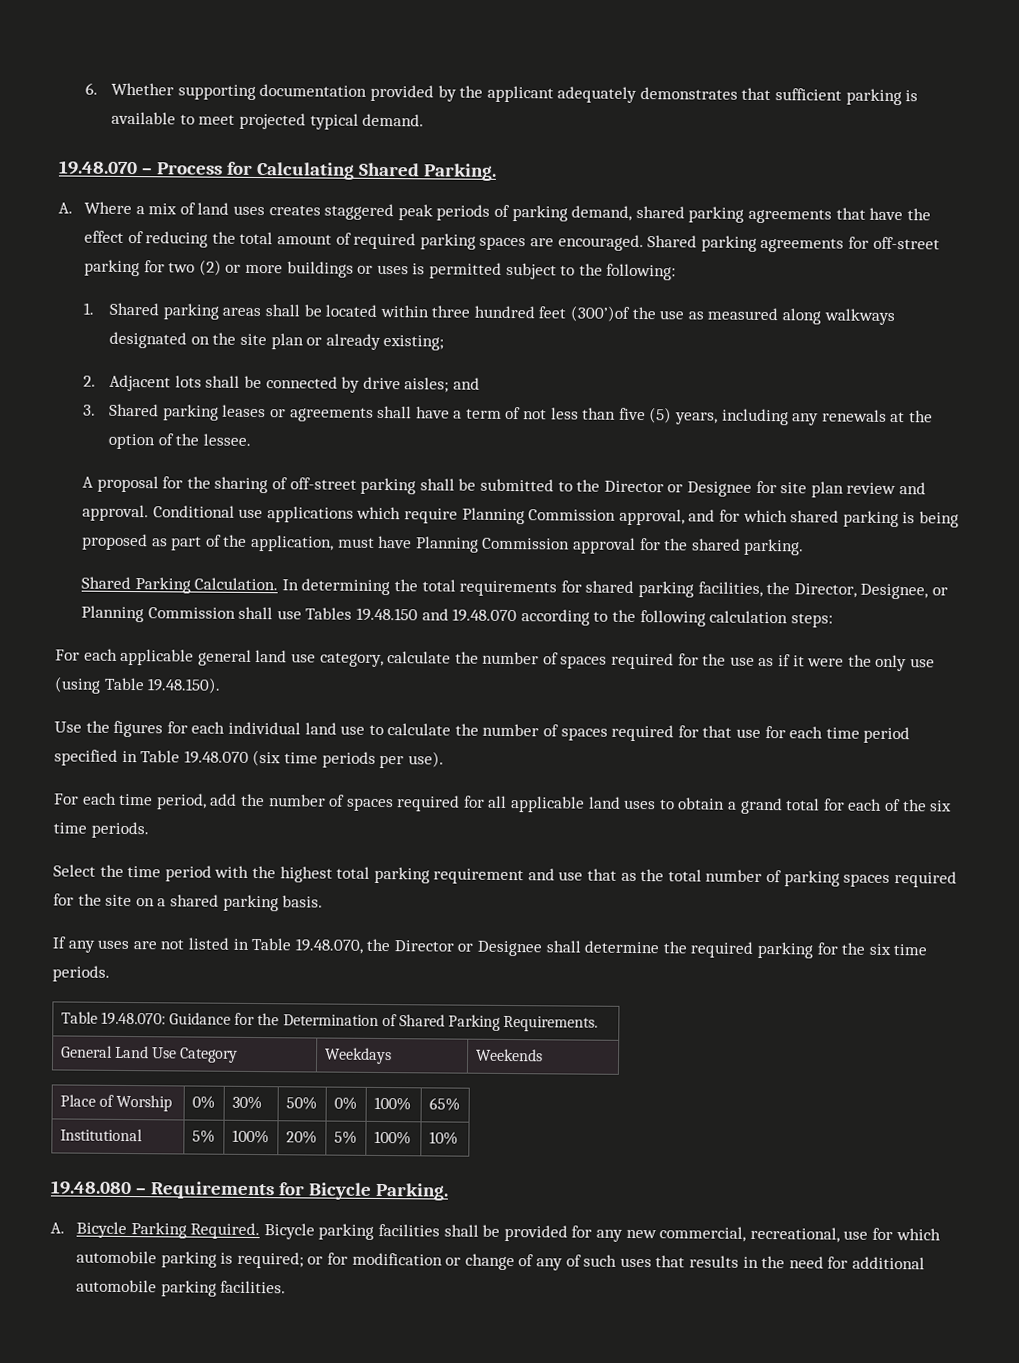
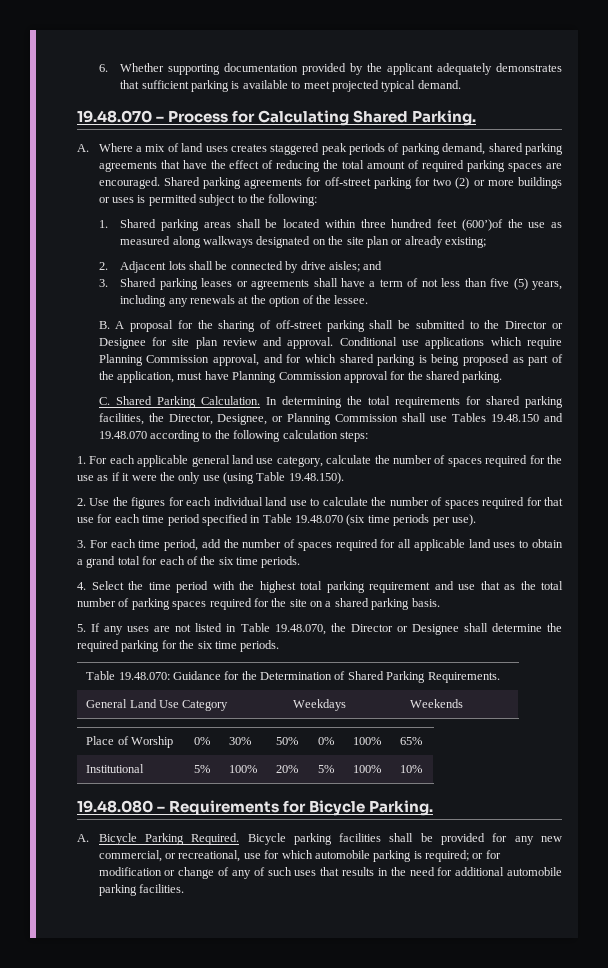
- 1. Shared parking areas shall be located within three hundred feet (300’)of the use as measured along walkways designated on the site plan or already existing;
+ 1. Shared parking areas shall be located within three hundred feet (600’)of the use as measured along walkways designated on the site plan or already existing;
- A proposal for the sharing of off-street parking shall be submitted to the Director or Designee for site plan review and approval.
+ B. A proposal for the sharing of off-street parking shall be submitted to the Director or Designee for site plan review and approval.
- Shared Parking Calculation.
+ C. Shared Parking Calculation.
- For each applicable general land use category, calculate the number of spaces required for the use as if it were the only use (using Table 19.48.150).
+ 1. For each applicable general land use category, calculate the number of spaces required for the use as if it were the only use (using Table 19.48.150).
- Use the figures for each individual land use to calculate the number of spaces required for that use for each time period specified in Table 19.48.070 (six time periods per use).
+ 2. Use the figures for each individual land use to calculate the number of spaces required for that use for each time period specified in Table 19.48.070 (six time periods per use).
- For each time period, add the number of spaces required for all applicable land uses to obtain a grand total for each of the six time periods.
+ 3. For each time period, add the number of spaces required for all applicable land uses to obtain a grand total for each of the six time periods.
- Select the time period with the highest total parking requirement and use that as the total number of parking spaces required for the site on a shared parking basis.
+ 4. Select the time period with the highest total parking requirement and use that as the total number of parking spaces required for the site on a shared parking basis.
- If any uses are not listed in Table 19.48.070, the Director or Designee shall determine the required parking for the six time periods.
+ 5. If any uses are not listed in Table 19.48.070, the Director or Designee shall determine the required parking for the six time periods.
- Bicycle parking facilities shall be provided for any new commercial, recreational, use for which automobile parking is required; or for modification or change of any of such uses that results in the need for additional automobile parking facilities.
+ Bicycle parking facilities shall be provided for any new commercial, or recreational, use for which automobile parking is required; or for modification or change of any of such uses that results in the need for additional automobile parking facilities.

